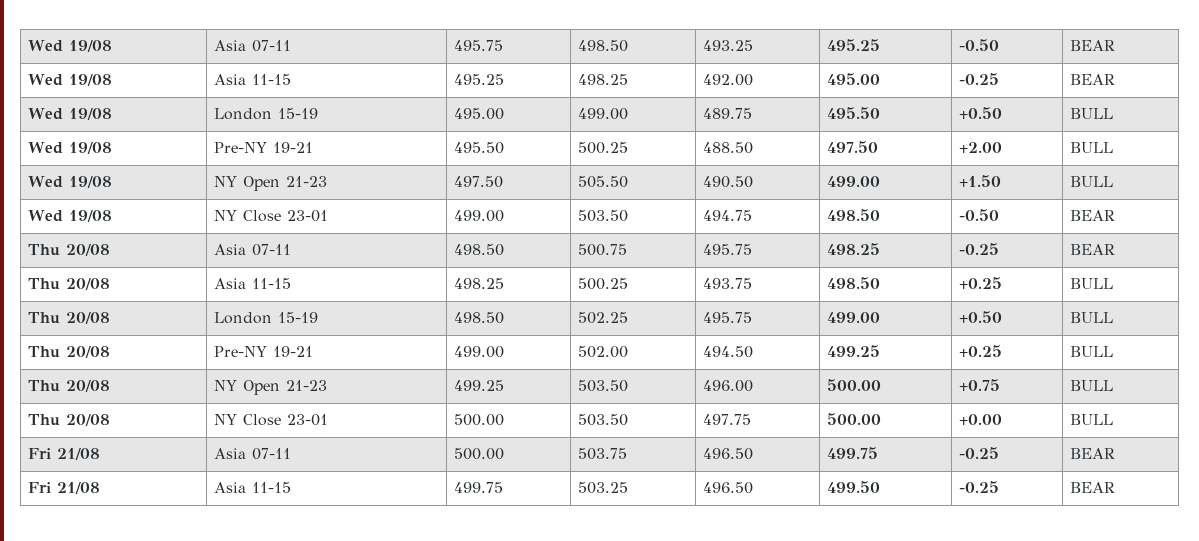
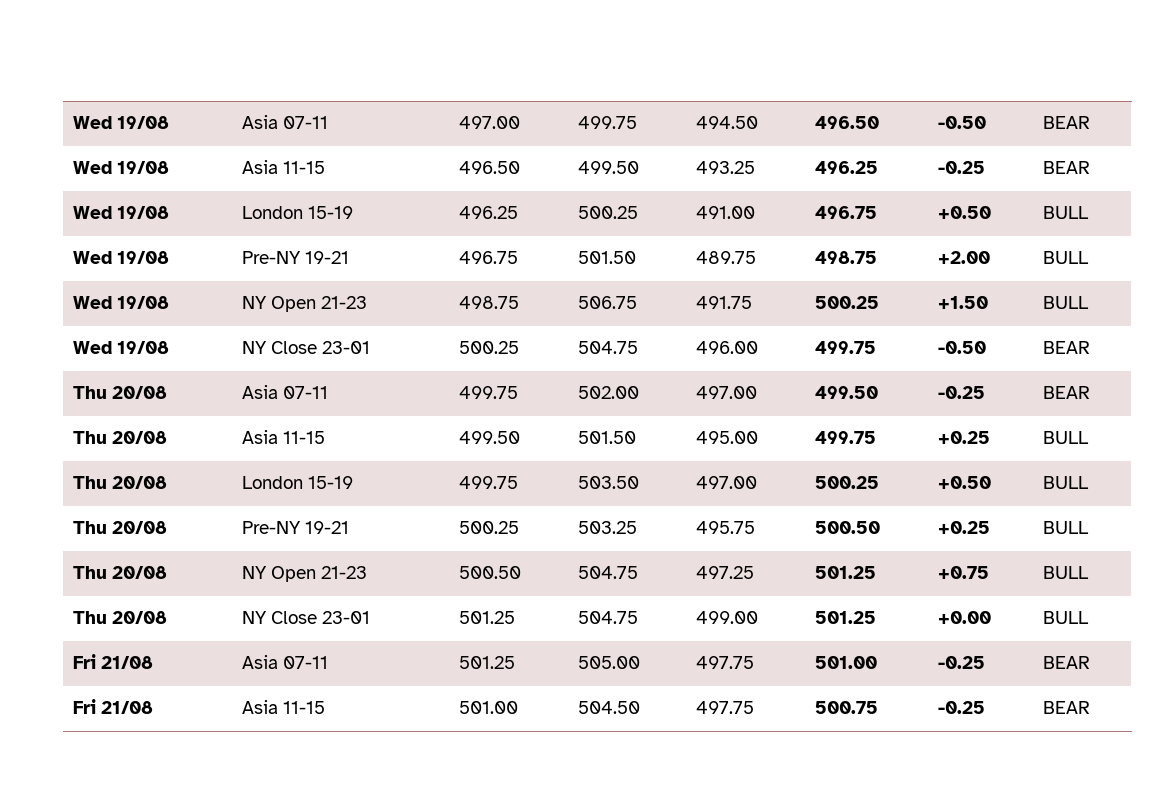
- Wed 19/08 | Asia 07-11 | 495.75 | 498.50 | 493.25 | 495.25 | -0.50 | BEAR
+ Wed 19/08 | Asia 07-11 | 497.00 | 499.75 | 494.50 | 496.50 | -0.50 | BEAR
- Wed 19/08 | Asia 11-15 | 495.25 | 498.25 | 492.00 | 495.00 | -0.25 | BEAR
+ Wed 19/08 | Asia 11-15 | 496.50 | 499.50 | 493.25 | 496.25 | -0.25 | BEAR
- Wed 19/08 | London 15-19 | 495.00 | 499.00 | 489.75 | 495.50 | +0.50 | BULL
+ Wed 19/08 | London 15-19 | 496.25 | 500.25 | 491.00 | 496.75 | +0.50 | BULL
- Wed 19/08 | Pre-NY 19-21 | 495.50 | 500.25 | 488.50 | 497.50 | +2.00 | BULL
+ Wed 19/08 | Pre-NY 19-21 | 496.75 | 501.50 | 489.75 | 498.75 | +2.00 | BULL
- Wed 19/08 | NY Open 21-23 | 497.50 | 505.50 | 490.50 | 499.00 | +1.50 | BULL
+ Wed 19/08 | NY Open 21-23 | 498.75 | 506.75 | 491.75 | 500.25 | +1.50 | BULL
- Wed 19/08 | NY Close 23-01 | 499.00 | 503.50 | 494.75 | 498.50 | -0.50 | BEAR
+ Wed 19/08 | NY Close 23-01 | 500.25 | 504.75 | 496.00 | 499.75 | -0.50 | BEAR
- Thu 20/08 | Asia 07-11 | 498.50 | 500.75 | 495.75 | 498.25 | -0.25 | BEAR
+ Thu 20/08 | Asia 07-11 | 499.75 | 502.00 | 497.00 | 499.50 | -0.25 | BEAR
- Thu 20/08 | Asia 11-15 | 498.25 | 500.25 | 493.75 | 498.50 | +0.25 | BULL
+ Thu 20/08 | Asia 11-15 | 499.50 | 501.50 | 495.00 | 499.75 | +0.25 | BULL
- Thu 20/08 | London 15-19 | 498.50 | 502.25 | 495.75 | 499.00 | +0.50 | BULL
+ Thu 20/08 | London 15-19 | 499.75 | 503.50 | 497.00 | 500.25 | +0.50 | BULL
- Thu 20/08 | Pre-NY 19-21 | 499.00 | 502.00 | 494.50 | 499.25 | +0.25 | BULL
+ Thu 20/08 | Pre-NY 19-21 | 500.25 | 503.25 | 495.75 | 500.50 | +0.25 | BULL
- Thu 20/08 | NY Open 21-23 | 499.25 | 503.50 | 496.00 | 500.00 | +0.75 | BULL
+ Thu 20/08 | NY Open 21-23 | 500.50 | 504.75 | 497.25 | 501.25 | +0.75 | BULL
- Thu 20/08 | NY Close 23-01 | 500.00 | 503.50 | 497.75 | 500.00 | +0.00 | BULL
+ Thu 20/08 | NY Close 23-01 | 501.25 | 504.75 | 499.00 | 501.25 | +0.00 | BULL
- Fri 21/08 | Asia 07-11 | 500.00 | 503.75 | 496.50 | 499.75 | -0.25 | BEAR
+ Fri 21/08 | Asia 07-11 | 501.25 | 505.00 | 497.75 | 501.00 | -0.25 | BEAR
- Fri 21/08 | Asia 11-15 | 499.75 | 503.25 | 496.50 | 499.50 | -0.25 | BEAR
+ Fri 21/08 | Asia 11-15 | 501.00 | 504.50 | 497.75 | 500.75 | -0.25 | BEAR

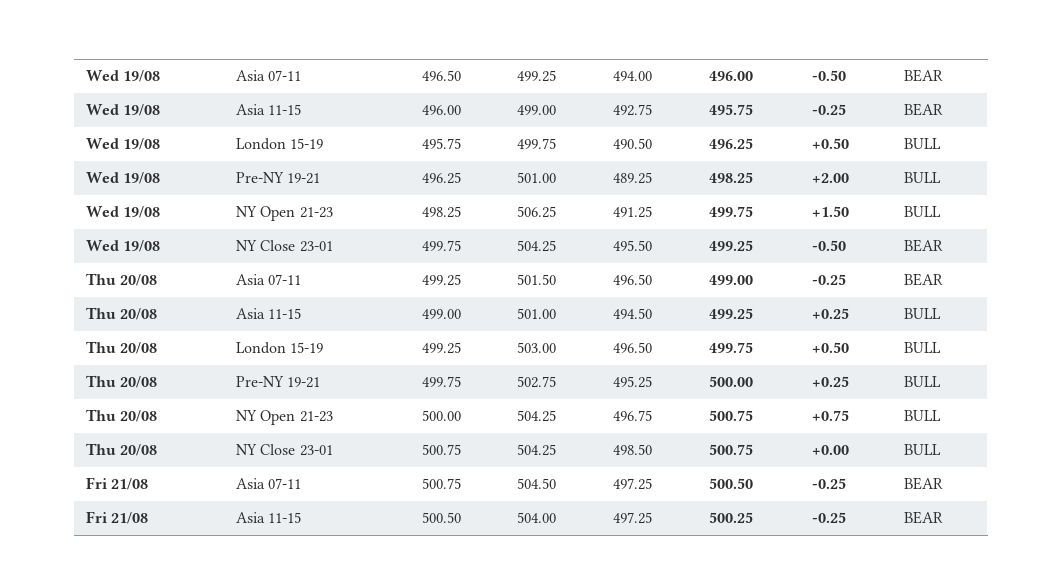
- Wed 19/08 | Asia 07-11 | 497.00 | 499.75 | 494.50 | 496.50 | -0.50 | BEAR
+ Wed 19/08 | Asia 07-11 | 496.50 | 499.25 | 494.00 | 496.00 | -0.50 | BEAR
- Wed 19/08 | Asia 11-15 | 496.50 | 499.50 | 493.25 | 496.25 | -0.25 | BEAR
+ Wed 19/08 | Asia 11-15 | 496.00 | 499.00 | 492.75 | 495.75 | -0.25 | BEAR
- Wed 19/08 | London 15-19 | 496.25 | 500.25 | 491.00 | 496.75 | +0.50 | BULL
+ Wed 19/08 | London 15-19 | 495.75 | 499.75 | 490.50 | 496.25 | +0.50 | BULL
- Wed 19/08 | Pre-NY 19-21 | 496.75 | 501.50 | 489.75 | 498.75 | +2.00 | BULL
+ Wed 19/08 | Pre-NY 19-21 | 496.25 | 501.00 | 489.25 | 498.25 | +2.00 | BULL
- Wed 19/08 | NY Open 21-23 | 498.75 | 506.75 | 491.75 | 500.25 | +1.50 | BULL
+ Wed 19/08 | NY Open 21-23 | 498.25 | 506.25 | 491.25 | 499.75 | +1.50 | BULL
- Wed 19/08 | NY Close 23-01 | 500.25 | 504.75 | 496.00 | 499.75 | -0.50 | BEAR
+ Wed 19/08 | NY Close 23-01 | 499.75 | 504.25 | 495.50 | 499.25 | -0.50 | BEAR
- Thu 20/08 | Asia 07-11 | 499.75 | 502.00 | 497.00 | 499.50 | -0.25 | BEAR
+ Thu 20/08 | Asia 07-11 | 499.25 | 501.50 | 496.50 | 499.00 | -0.25 | BEAR
- Thu 20/08 | Asia 11-15 | 499.50 | 501.50 | 495.00 | 499.75 | +0.25 | BULL
+ Thu 20/08 | Asia 11-15 | 499.00 | 501.00 | 494.50 | 499.25 | +0.25 | BULL
- Thu 20/08 | London 15-19 | 499.75 | 503.50 | 497.00 | 500.25 | +0.50 | BULL
+ Thu 20/08 | London 15-19 | 499.25 | 503.00 | 496.50 | 499.75 | +0.50 | BULL
- Thu 20/08 | Pre-NY 19-21 | 500.25 | 503.25 | 495.75 | 500.50 | +0.25 | BULL
+ Thu 20/08 | Pre-NY 19-21 | 499.75 | 502.75 | 495.25 | 500.00 | +0.25 | BULL
- Thu 20/08 | NY Open 21-23 | 500.50 | 504.75 | 497.25 | 501.25 | +0.75 | BULL
+ Thu 20/08 | NY Open 21-23 | 500.00 | 504.25 | 496.75 | 500.75 | +0.75 | BULL
- Thu 20/08 | NY Close 23-01 | 501.25 | 504.75 | 499.00 | 501.25 | +0.00 | BULL
+ Thu 20/08 | NY Close 23-01 | 500.75 | 504.25 | 498.50 | 500.75 | +0.00 | BULL
- Fri 21/08 | Asia 07-11 | 501.25 | 505.00 | 497.75 | 501.00 | -0.25 | BEAR
+ Fri 21/08 | Asia 07-11 | 500.75 | 504.50 | 497.25 | 500.50 | -0.25 | BEAR
- Fri 21/08 | Asia 11-15 | 501.00 | 504.50 | 497.75 | 500.75 | -0.25 | BEAR
+ Fri 21/08 | Asia 11-15 | 500.50 | 504.00 | 497.25 | 500.25 | -0.25 | BEAR

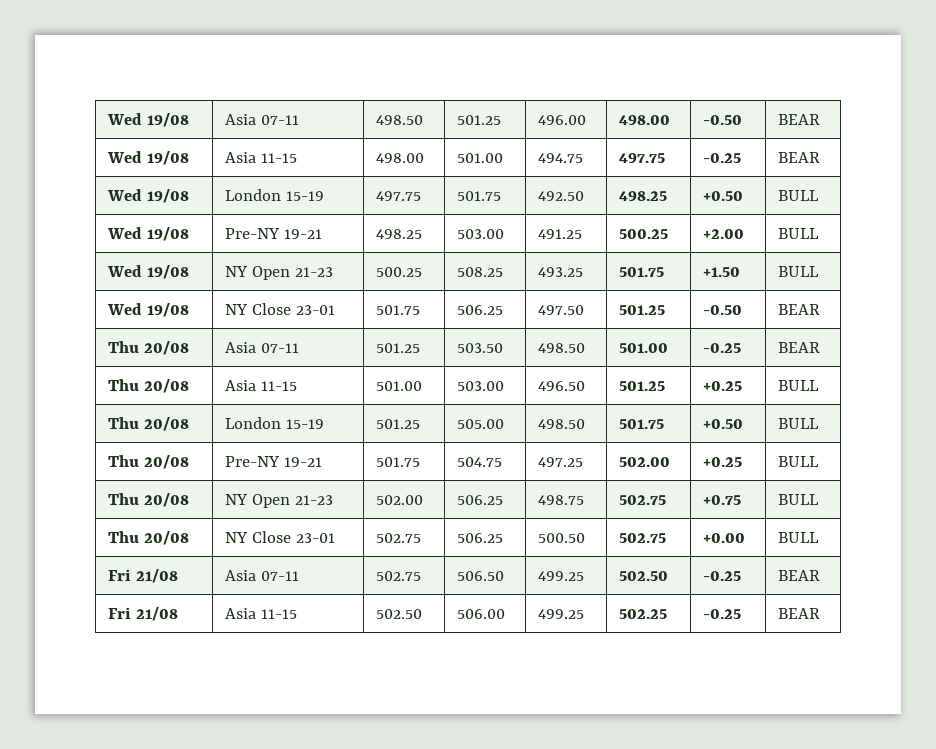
- Wed 19/08 | Asia 07-11 | 496.50 | 499.25 | 494.00 | 496.00 | -0.50 | BEAR
+ Wed 19/08 | Asia 07-11 | 498.50 | 501.25 | 496.00 | 498.00 | -0.50 | BEAR
- Wed 19/08 | Asia 11-15 | 496.00 | 499.00 | 492.75 | 495.75 | -0.25 | BEAR
+ Wed 19/08 | Asia 11-15 | 498.00 | 501.00 | 494.75 | 497.75 | -0.25 | BEAR
- Wed 19/08 | London 15-19 | 495.75 | 499.75 | 490.50 | 496.25 | +0.50 | BULL
+ Wed 19/08 | London 15-19 | 497.75 | 501.75 | 492.50 | 498.25 | +0.50 | BULL
- Wed 19/08 | Pre-NY 19-21 | 496.25 | 501.00 | 489.25 | 498.25 | +2.00 | BULL
+ Wed 19/08 | Pre-NY 19-21 | 498.25 | 503.00 | 491.25 | 500.25 | +2.00 | BULL
- Wed 19/08 | NY Open 21-23 | 498.25 | 506.25 | 491.25 | 499.75 | +1.50 | BULL
+ Wed 19/08 | NY Open 21-23 | 500.25 | 508.25 | 493.25 | 501.75 | +1.50 | BULL
- Wed 19/08 | NY Close 23-01 | 499.75 | 504.25 | 495.50 | 499.25 | -0.50 | BEAR
+ Wed 19/08 | NY Close 23-01 | 501.75 | 506.25 | 497.50 | 501.25 | -0.50 | BEAR
- Thu 20/08 | Asia 07-11 | 499.25 | 501.50 | 496.50 | 499.00 | -0.25 | BEAR
+ Thu 20/08 | Asia 07-11 | 501.25 | 503.50 | 498.50 | 501.00 | -0.25 | BEAR
- Thu 20/08 | Asia 11-15 | 499.00 | 501.00 | 494.50 | 499.25 | +0.25 | BULL
+ Thu 20/08 | Asia 11-15 | 501.00 | 503.00 | 496.50 | 501.25 | +0.25 | BULL
- Thu 20/08 | London 15-19 | 499.25 | 503.00 | 496.50 | 499.75 | +0.50 | BULL
+ Thu 20/08 | London 15-19 | 501.25 | 505.00 | 498.50 | 501.75 | +0.50 | BULL
- Thu 20/08 | Pre-NY 19-21 | 499.75 | 502.75 | 495.25 | 500.00 | +0.25 | BULL
+ Thu 20/08 | Pre-NY 19-21 | 501.75 | 504.75 | 497.25 | 502.00 | +0.25 | BULL
- Thu 20/08 | NY Open 21-23 | 500.00 | 504.25 | 496.75 | 500.75 | +0.75 | BULL
+ Thu 20/08 | NY Open 21-23 | 502.00 | 506.25 | 498.75 | 502.75 | +0.75 | BULL
- Thu 20/08 | NY Close 23-01 | 500.75 | 504.25 | 498.50 | 500.75 | +0.00 | BULL
+ Thu 20/08 | NY Close 23-01 | 502.75 | 506.25 | 500.50 | 502.75 | +0.00 | BULL
- Fri 21/08 | Asia 07-11 | 500.75 | 504.50 | 497.25 | 500.50 | -0.25 | BEAR
+ Fri 21/08 | Asia 07-11 | 502.75 | 506.50 | 499.25 | 502.50 | -0.25 | BEAR
- Fri 21/08 | Asia 11-15 | 500.50 | 504.00 | 497.25 | 500.25 | -0.25 | BEAR
+ Fri 21/08 | Asia 11-15 | 502.50 | 506.00 | 499.25 | 502.25 | -0.25 | BEAR

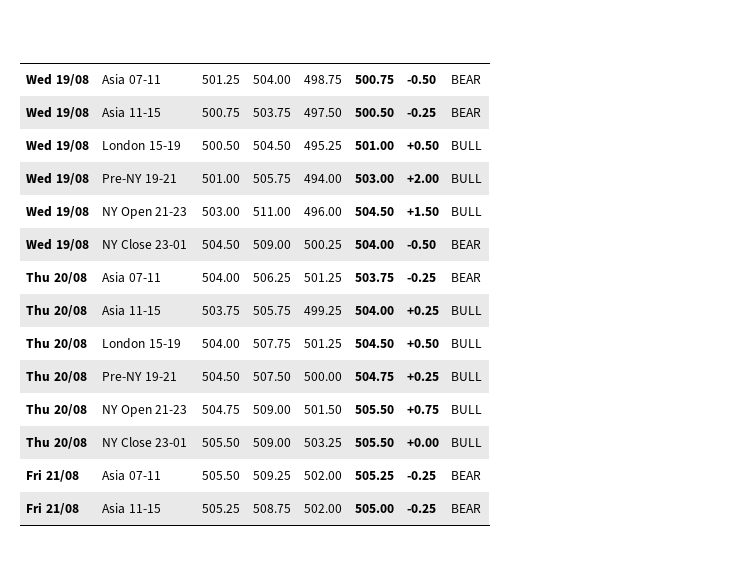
- Wed 19/08 | Asia 07-11 | 498.50 | 501.25 | 496.00 | 498.00 | -0.50 | BEAR
+ Wed 19/08 | Asia 07-11 | 501.25 | 504.00 | 498.75 | 500.75 | -0.50 | BEAR
- Wed 19/08 | Asia 11-15 | 498.00 | 501.00 | 494.75 | 497.75 | -0.25 | BEAR
+ Wed 19/08 | Asia 11-15 | 500.75 | 503.75 | 497.50 | 500.50 | -0.25 | BEAR
- Wed 19/08 | London 15-19 | 497.75 | 501.75 | 492.50 | 498.25 | +0.50 | BULL
+ Wed 19/08 | London 15-19 | 500.50 | 504.50 | 495.25 | 501.00 | +0.50 | BULL
- Wed 19/08 | Pre-NY 19-21 | 498.25 | 503.00 | 491.25 | 500.25 | +2.00 | BULL
+ Wed 19/08 | Pre-NY 19-21 | 501.00 | 505.75 | 494.00 | 503.00 | +2.00 | BULL
- Wed 19/08 | NY Open 21-23 | 500.25 | 508.25 | 493.25 | 501.75 | +1.50 | BULL
+ Wed 19/08 | NY Open 21-23 | 503.00 | 511.00 | 496.00 | 504.50 | +1.50 | BULL
- Wed 19/08 | NY Close 23-01 | 501.75 | 506.25 | 497.50 | 501.25 | -0.50 | BEAR
+ Wed 19/08 | NY Close 23-01 | 504.50 | 509.00 | 500.25 | 504.00 | -0.50 | BEAR
- Thu 20/08 | Asia 07-11 | 501.25 | 503.50 | 498.50 | 501.00 | -0.25 | BEAR
+ Thu 20/08 | Asia 07-11 | 504.00 | 506.25 | 501.25 | 503.75 | -0.25 | BEAR
- Thu 20/08 | Asia 11-15 | 501.00 | 503.00 | 496.50 | 501.25 | +0.25 | BULL
+ Thu 20/08 | Asia 11-15 | 503.75 | 505.75 | 499.25 | 504.00 | +0.25 | BULL
- Thu 20/08 | London 15-19 | 501.25 | 505.00 | 498.50 | 501.75 | +0.50 | BULL
+ Thu 20/08 | London 15-19 | 504.00 | 507.75 | 501.25 | 504.50 | +0.50 | BULL
- Thu 20/08 | Pre-NY 19-21 | 501.75 | 504.75 | 497.25 | 502.00 | +0.25 | BULL
+ Thu 20/08 | Pre-NY 19-21 | 504.50 | 507.50 | 500.00 | 504.75 | +0.25 | BULL
- Thu 20/08 | NY Open 21-23 | 502.00 | 506.25 | 498.75 | 502.75 | +0.75 | BULL
+ Thu 20/08 | NY Open 21-23 | 504.75 | 509.00 | 501.50 | 505.50 | +0.75 | BULL
- Thu 20/08 | NY Close 23-01 | 502.75 | 506.25 | 500.50 | 502.75 | +0.00 | BULL
+ Thu 20/08 | NY Close 23-01 | 505.50 | 509.00 | 503.25 | 505.50 | +0.00 | BULL
- Fri 21/08 | Asia 07-11 | 502.75 | 506.50 | 499.25 | 502.50 | -0.25 | BEAR
+ Fri 21/08 | Asia 07-11 | 505.50 | 509.25 | 502.00 | 505.25 | -0.25 | BEAR
- Fri 21/08 | Asia 11-15 | 502.50 | 506.00 | 499.25 | 502.25 | -0.25 | BEAR
+ Fri 21/08 | Asia 11-15 | 505.25 | 508.75 | 502.00 | 505.00 | -0.25 | BEAR

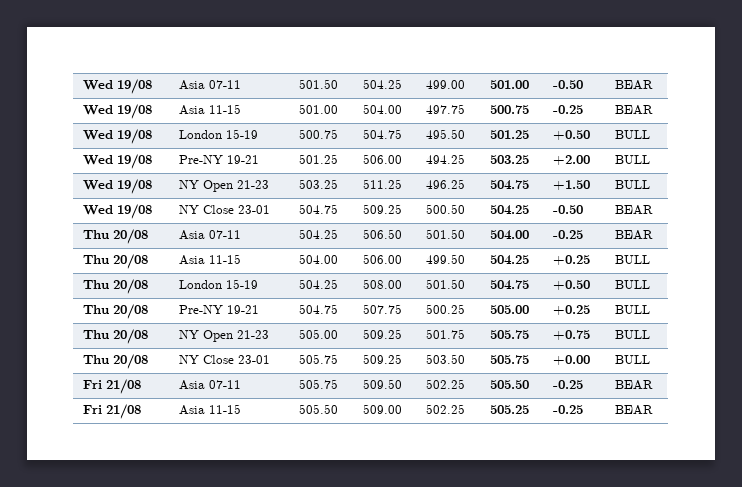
- Wed 19/08 | Asia 07-11 | 501.25 | 504.00 | 498.75 | 500.75 | -0.50 | BEAR
+ Wed 19/08 | Asia 07-11 | 501.50 | 504.25 | 499.00 | 501.00 | -0.50 | BEAR
- Wed 19/08 | Asia 11-15 | 500.75 | 503.75 | 497.50 | 500.50 | -0.25 | BEAR
+ Wed 19/08 | Asia 11-15 | 501.00 | 504.00 | 497.75 | 500.75 | -0.25 | BEAR
- Wed 19/08 | London 15-19 | 500.50 | 504.50 | 495.25 | 501.00 | +0.50 | BULL
+ Wed 19/08 | London 15-19 | 500.75 | 504.75 | 495.50 | 501.25 | +0.50 | BULL
- Wed 19/08 | Pre-NY 19-21 | 501.00 | 505.75 | 494.00 | 503.00 | +2.00 | BULL
+ Wed 19/08 | Pre-NY 19-21 | 501.25 | 506.00 | 494.25 | 503.25 | +2.00 | BULL
- Wed 19/08 | NY Open 21-23 | 503.00 | 511.00 | 496.00 | 504.50 | +1.50 | BULL
+ Wed 19/08 | NY Open 21-23 | 503.25 | 511.25 | 496.25 | 504.75 | +1.50 | BULL
- Wed 19/08 | NY Close 23-01 | 504.50 | 509.00 | 500.25 | 504.00 | -0.50 | BEAR
+ Wed 19/08 | NY Close 23-01 | 504.75 | 509.25 | 500.50 | 504.25 | -0.50 | BEAR
- Thu 20/08 | Asia 07-11 | 504.00 | 506.25 | 501.25 | 503.75 | -0.25 | BEAR
+ Thu 20/08 | Asia 07-11 | 504.25 | 506.50 | 501.50 | 504.00 | -0.25 | BEAR
- Thu 20/08 | Asia 11-15 | 503.75 | 505.75 | 499.25 | 504.00 | +0.25 | BULL
+ Thu 20/08 | Asia 11-15 | 504.00 | 506.00 | 499.50 | 504.25 | +0.25 | BULL
- Thu 20/08 | London 15-19 | 504.00 | 507.75 | 501.25 | 504.50 | +0.50 | BULL
+ Thu 20/08 | London 15-19 | 504.25 | 508.00 | 501.50 | 504.75 | +0.50 | BULL
- Thu 20/08 | Pre-NY 19-21 | 504.50 | 507.50 | 500.00 | 504.75 | +0.25 | BULL
+ Thu 20/08 | Pre-NY 19-21 | 504.75 | 507.75 | 500.25 | 505.00 | +0.25 | BULL
- Thu 20/08 | NY Open 21-23 | 504.75 | 509.00 | 501.50 | 505.50 | +0.75 | BULL
+ Thu 20/08 | NY Open 21-23 | 505.00 | 509.25 | 501.75 | 505.75 | +0.75 | BULL
- Thu 20/08 | NY Close 23-01 | 505.50 | 509.00 | 503.25 | 505.50 | +0.00 | BULL
+ Thu 20/08 | NY Close 23-01 | 505.75 | 509.25 | 503.50 | 505.75 | +0.00 | BULL
- Fri 21/08 | Asia 07-11 | 505.50 | 509.25 | 502.00 | 505.25 | -0.25 | BEAR
+ Fri 21/08 | Asia 07-11 | 505.75 | 509.50 | 502.25 | 505.50 | -0.25 | BEAR
- Fri 21/08 | Asia 11-15 | 505.25 | 508.75 | 502.00 | 505.00 | -0.25 | BEAR
+ Fri 21/08 | Asia 11-15 | 505.50 | 509.00 | 502.25 | 505.25 | -0.25 | BEAR

